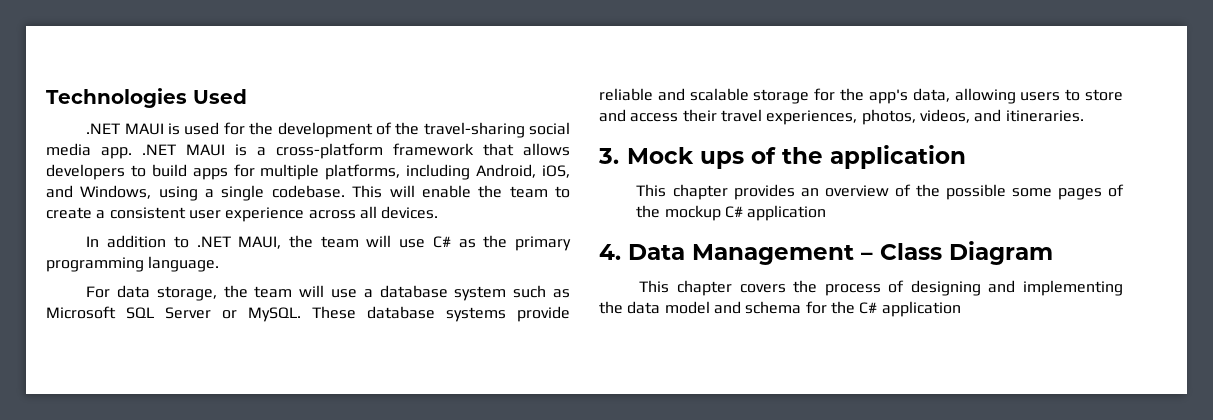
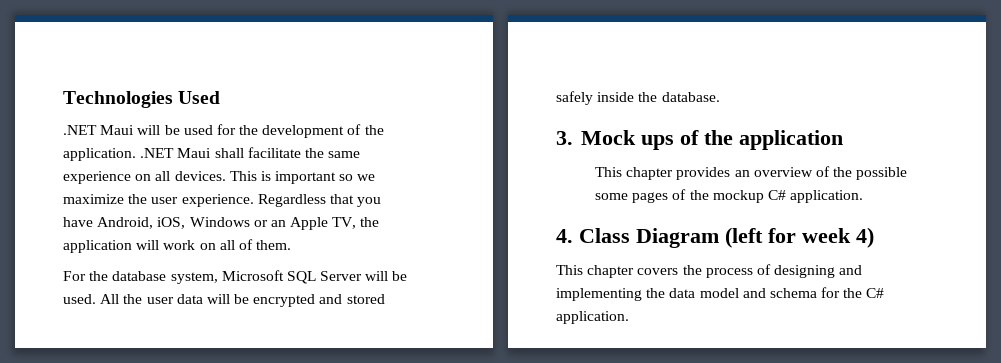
- .NET MAUI is used for the development of the travel-sharing social media app. .NET MAUI is a cross-platform framework that allows developers to build apps for multiple platforms, including Android, iOS, and Windows, using a single codebase. This will enable the team to create a consistent user experience across all devices.
- In addition to .NET MAUI, the team will use C# as the primary programming language.
- For data storage, the team will use a database system such as Microsoft SQL Server or MySQL. These database systems provide reliable and scalable storage for the app's data, allowing users to store and access their travel experiences, photos, videos, and itineraries.
+ .NET Maui will be used for the development of the application. .NET Maui shall facilitate the same experience on all devices. This is important so we maximize the user experience. Regardless that you have Android, iOS, Windows or an Apple TV, the application will work on all of them.
+ For the database system, Microsoft SQL Server will be used. All the user data will be encrypted and stored safely inside the database.
- This chapter provides an overview of the possible some pages of the mockup C# application
+ This chapter provides an overview of the possible some pages of the mockup C# application.
- 4. Data Management – Class Diagram
+ 4. Class Diagram (left for week 4)
- This chapter covers the process of designing and implementing the data model and schema for the C# application
+ This chapter covers the process of designing and implementing the data model and schema for the C# application.

